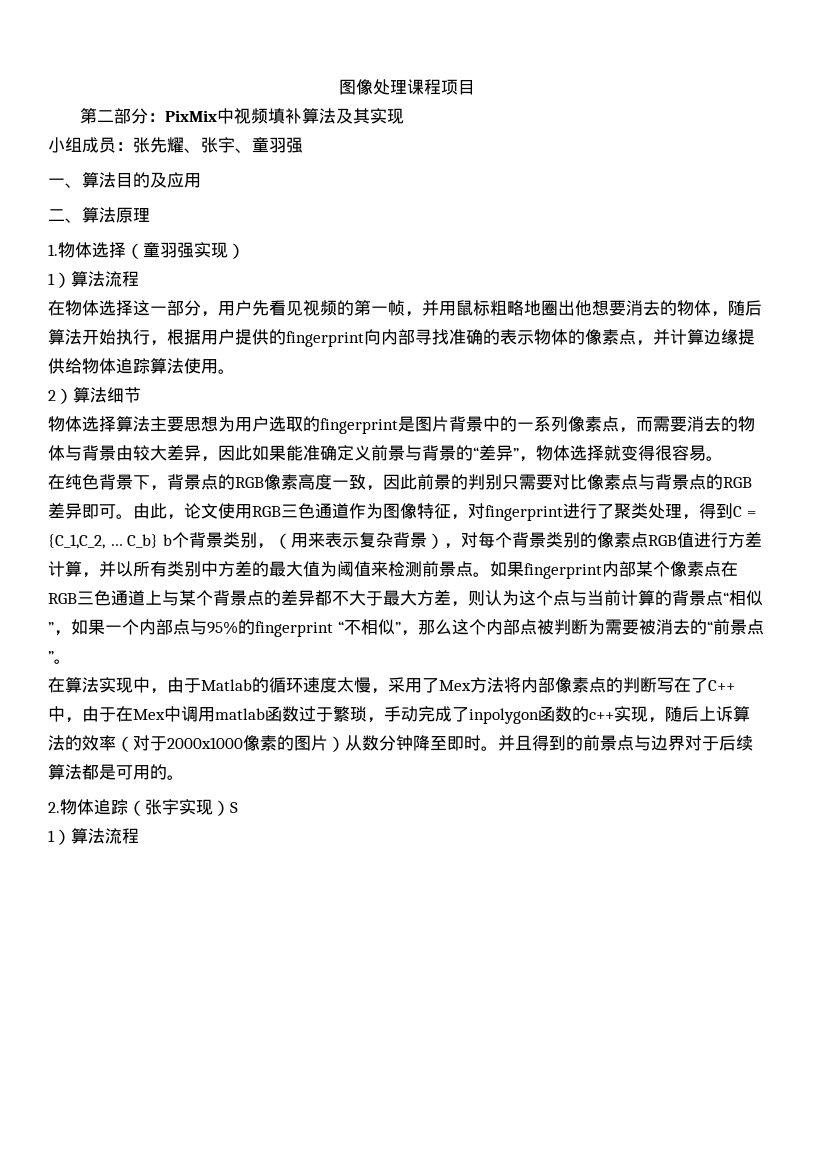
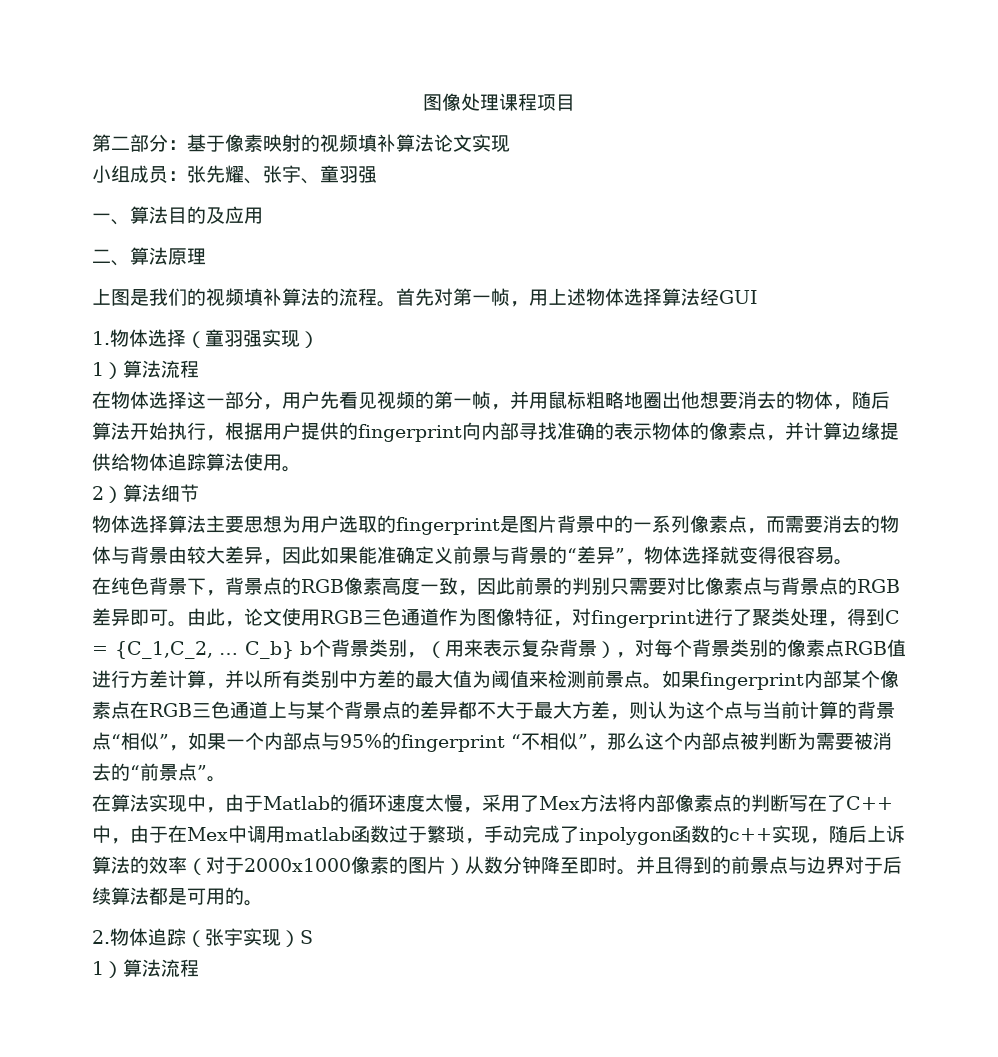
- 第二部分：PixMix中视频填补算法及其实现
+ 第二部分：基于像素映射的视频填补算法论文实现
+ 上图是我们的视频填补算法的流程。首先对第一帧，用上述物体选择算法经GUI

